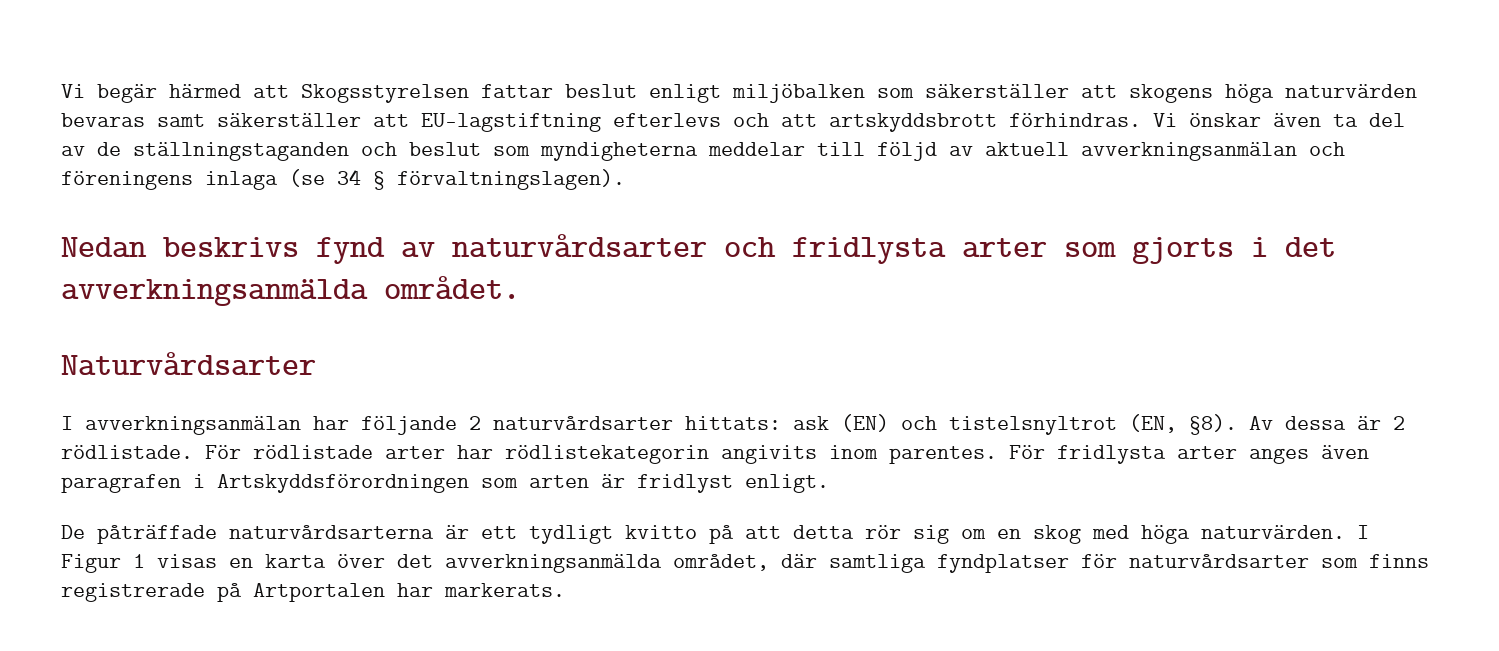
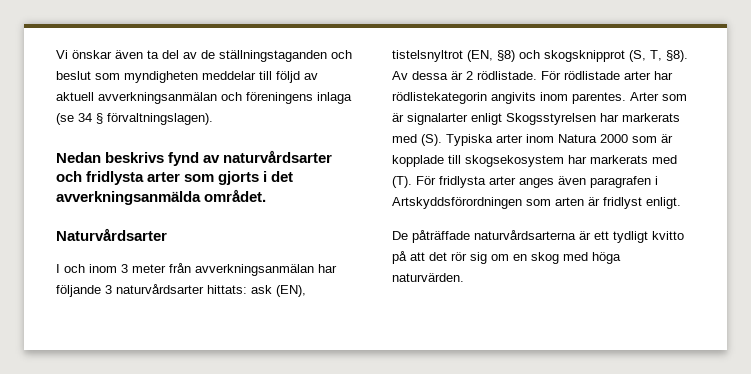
- Vi begär härmed att Skogsstyrelsen fattar beslut enligt miljöbalken som säkerställer att skogens höga naturvärden bevaras samt säkerställer att EU-lagstiftning efterlevs och att artskyddsbrott förhindras. Vi önskar även ta del av de ställningstaganden och beslut som myndigheterna meddelar till följd av aktuell avverkningsanmälan och föreningens inlaga (se 34 § förvaltningslagen).
+ Vi önskar även ta del av de ställningstaganden och beslut som myndigheten meddelar till följd av aktuell avverkningsanmälan och föreningens inlaga (se 34 § förvaltningslagen).
- I avverkningsanmälan har följande 2 naturvårdsarter hittats: ask (EN) och tistelsnyltrot (EN, §8).
+ I och inom 3 meter från avverkningsanmälan har följande 3 naturvårdsarter hittats: ask (EN), tistelsnyltrot (EN, §8) och skogsknipprot (S, T, §8).
- För fridlysta arter anges även paragrafen i Artskyddsförordningen som arten är fridlyst enligt.
+ Arter som är signalarter enligt Skogsstyrelsen har markerats med (S). Typiska arter inom Natura 2000 som är kopplade till skogsekosystem har markerats med (T). För fridlysta arter anges även paragrafen i Artskyddsförordningen som arten är fridlyst enligt.
- De påträffade naturvårdsarterna är ett tydligt kvitto på att detta rör sig om en skog med höga naturvärden. I Figur 1 visas en karta över det avverkningsanmälda området, där samtliga fyndplatser för naturvårdsarter som finns registrerade på Artportalen har markerats.
+ De påträffade naturvårdsarterna är ett tydligt kvitto på att det rör sig om en skog med höga naturvärden.

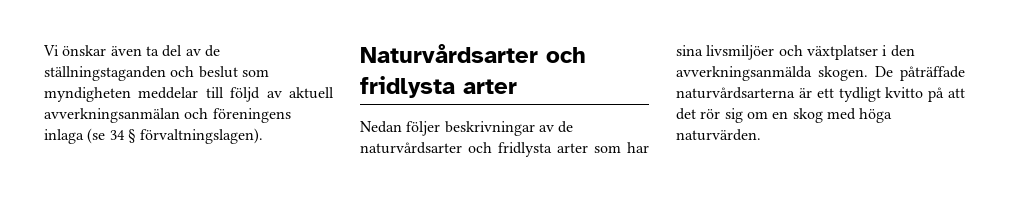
- Nedan beskrivs fynd av naturvårdsarter och fridlysta arter som gjorts i det avverkningsanmälda området.
- Naturvårdsarter
- I och inom 3 meter från avverkningsanmälan har följande 3 naturvårdsarter hittats: ask (EN), tistelsnyltrot (EN, §8) och skogsknipprot (S, T, §8). Av dessa är 2 rödlistade. För rödlistade arter har rödlistekategorin angivits inom parentes. Arter som är signalarter enligt Skogsstyrelsen har markerats med (S). Typiska arter inom Natura 2000 som är kopplade till skogsekosystem har markerats med (T). För fridlysta arter anges även paragrafen i Artskyddsförordningen som arten är fridlyst enligt.
- De påträffade naturvårdsarterna är ett tydligt kvitto på att det rör sig om en skog med höga naturvärden.
+ Naturvårdsarter och fridlysta arter
+ Nedan följer beskrivningar av de naturvårdsarter och fridlysta arter som har sina livsmiljöer och växtplatser i den avverkningsanmälda skogen. De påträffade naturvårdsarterna är ett tydligt kvitto på att det rör sig om en skog med höga naturvärden.

